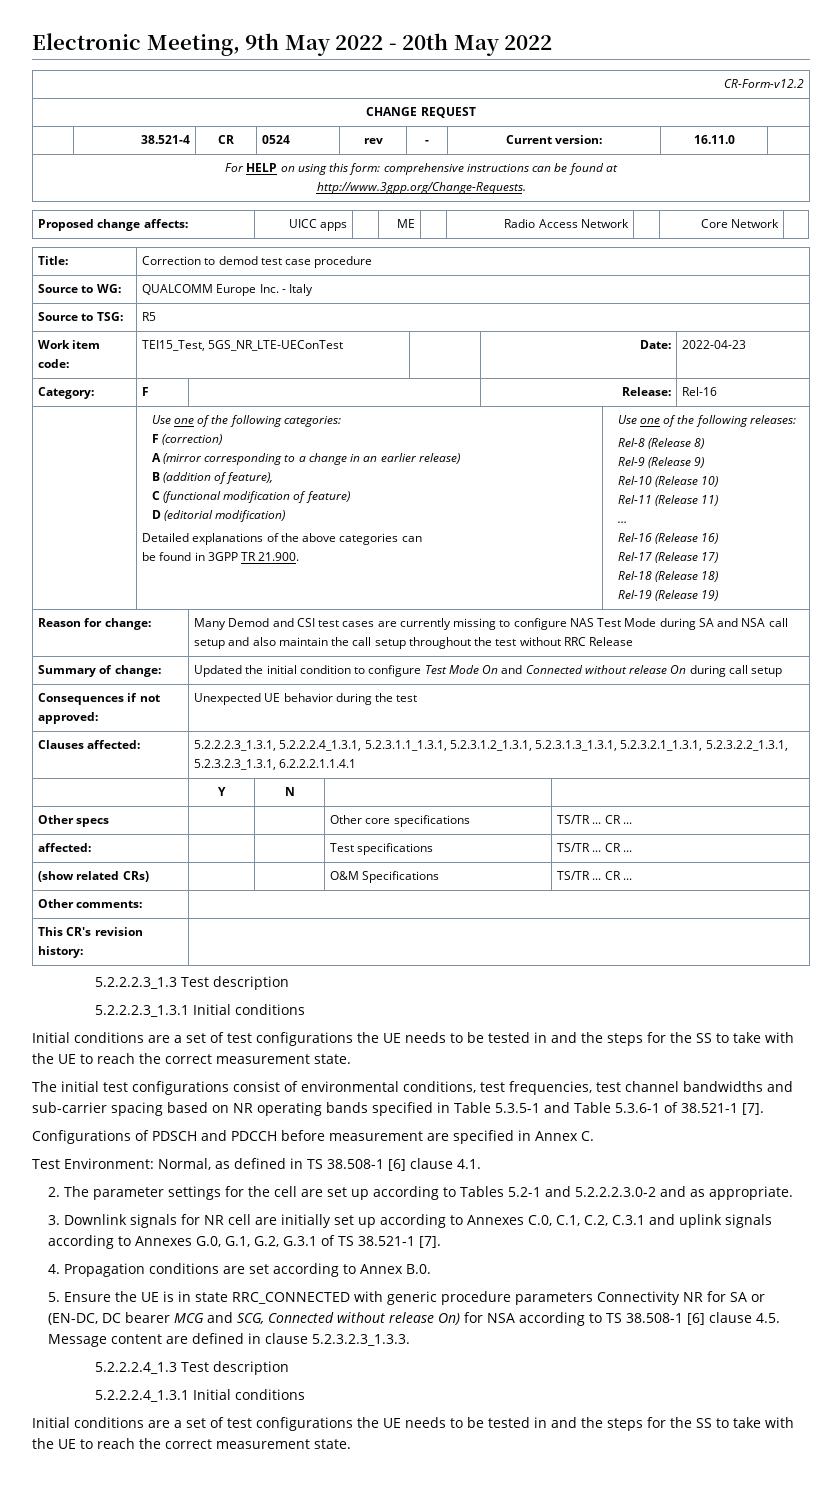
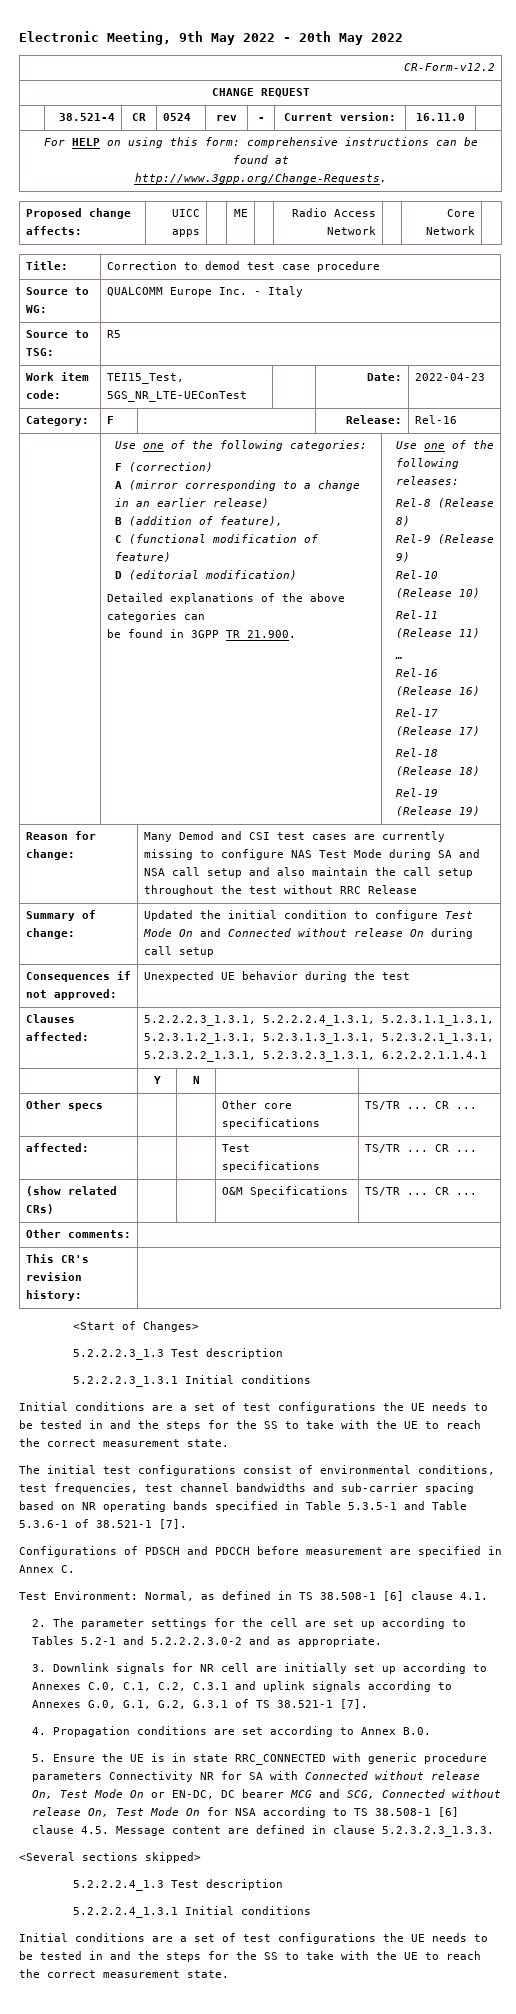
+ <Start of Changes>
- 5. Ensure the UE is in state RRC_CONNECTED with generic procedure parameters Connectivity NR for SA or (EN-DC, DC bearer MCG and SCG, Connected without release On) for NSA according to TS 38.508-1 [6] clause 4.5. Message content are defined in clause 5.2.3.2.3_1.3.3.
+ 5. Ensure the UE is in state RRC_CONNECTED with generic procedure parameters Connectivity NR for SA with Connected without release On, Test Mode On or EN-DC, DC bearer MCG and SCG, Connected without release On, Test Mode On for NSA according to TS 38.508-1 [6] clause 4.5. Message content are defined in clause 5.2.3.2.3_1.3.3.
+ <Several sections skipped>

